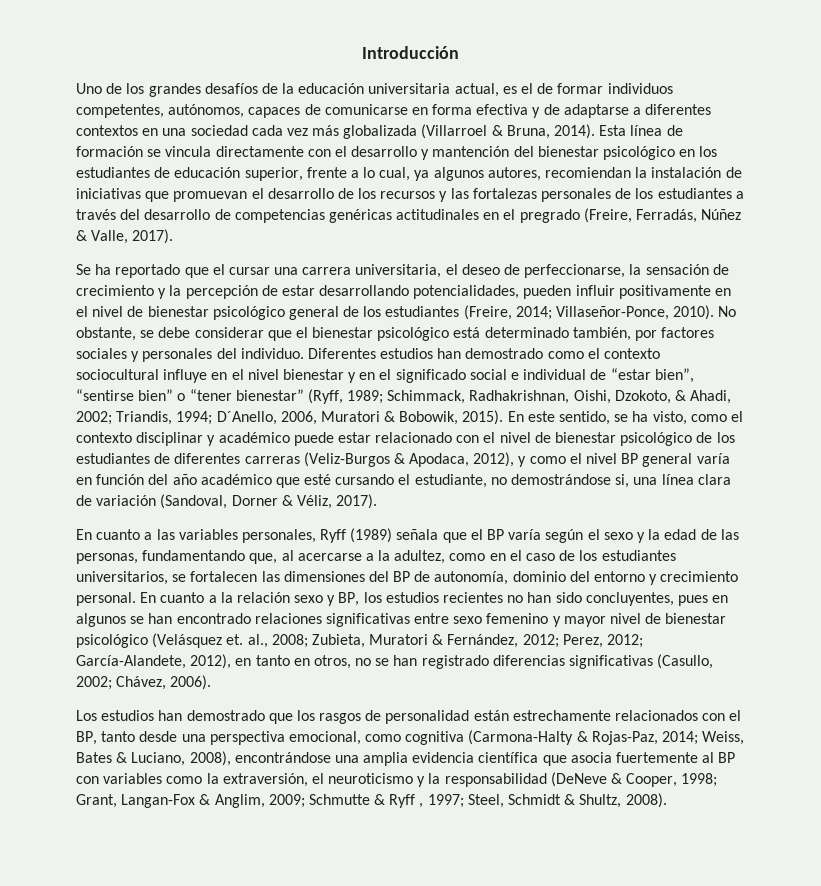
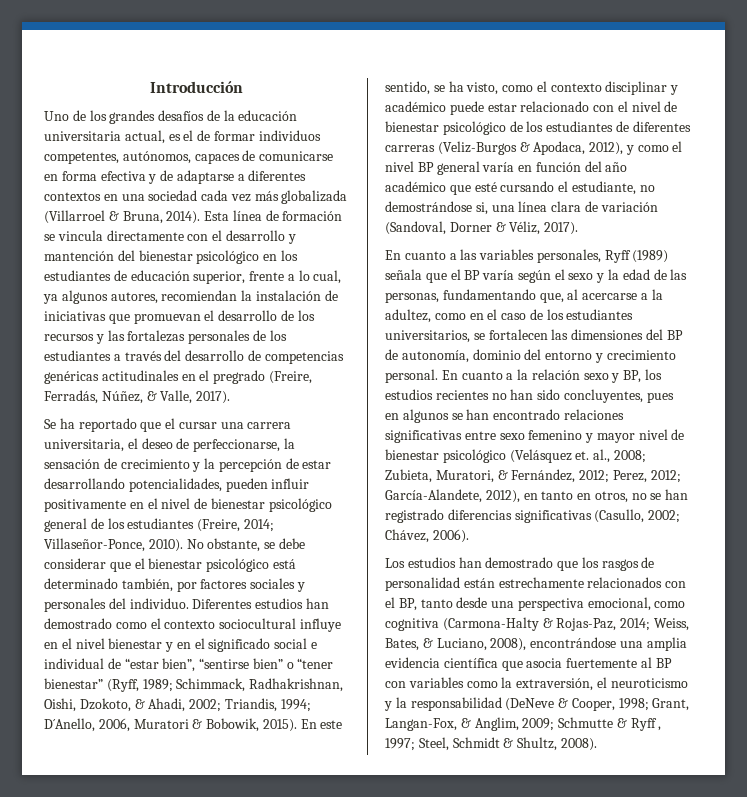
- Esta línea de formación se vincula directamente con el desarrollo y mantención del bienestar psicológico en los estudiantes de educación superior, frente a lo cual, ya algunos autores, recomiendan la instalación de iniciativas que promuevan el desarrollo de los recursos y las fortalezas personales de los estudiantes a través del desarrollo de competencias genéricas actitudinales en el pregrado (Freire, Ferradás, Núñez & Valle, 2017).
+ Esta línea de formación se vincula directamente con el desarrollo y mantención del bienestar psicológico en los estudiantes de educación superior, frente a lo cual, ya algunos autores, recomiendan la instalación de iniciativas que promuevan el desarrollo de los recursos y las fortalezas personales de los estudiantes a través del desarrollo de competencias genéricas actitudinales en el pregrado (Freire, Ferradás, Núñez, & Valle, 2017).
- En cuanto a la relación sexo y BP, los estudios recientes no han sido concluyentes, pues en algunos se han encontrado relaciones significativas entre sexo femenino y mayor nivel de bienestar psicológico (Velásquez et. al., 2008; Zubieta, Muratori & Fernández, 2012; Perez, 2012; García-Alandete, 2012), en tanto en otros, no se han registrado diferencias significativas (Casullo, 2002; Chávez, 2006).
+ En cuanto a la relación sexo y BP, los estudios recientes no han sido concluyentes, pues en algunos se han encontrado relaciones significativas entre sexo femenino y mayor nivel de bienestar psicológico (Velásquez et. al., 2008; Zubieta, Muratori, & Fernández, 2012; Perez, 2012; García-Alandete, 2012), en tanto en otros, no se han registrado diferencias significativas (Casullo, 2002; Chávez, 2006).
- Weiss, Bates & Luciano, 2008), encontrándose una amplia evidencia científica que asocia fuertemente al BP con variables como la extraversión, el neuroticismo y la responsabilidad (DeNeve & Cooper, 1998;
+ Weiss, Bates, & Luciano, 2008), encontrándose una amplia evidencia científica que asocia fuertemente al BP con variables como la extraversión, el neuroticismo y la responsabilidad (DeNeve & Cooper, 1998;
- Grant, Langan-Fox & Anglim, 2009;
+ Grant, Langan-Fox, & Anglim, 2009;

